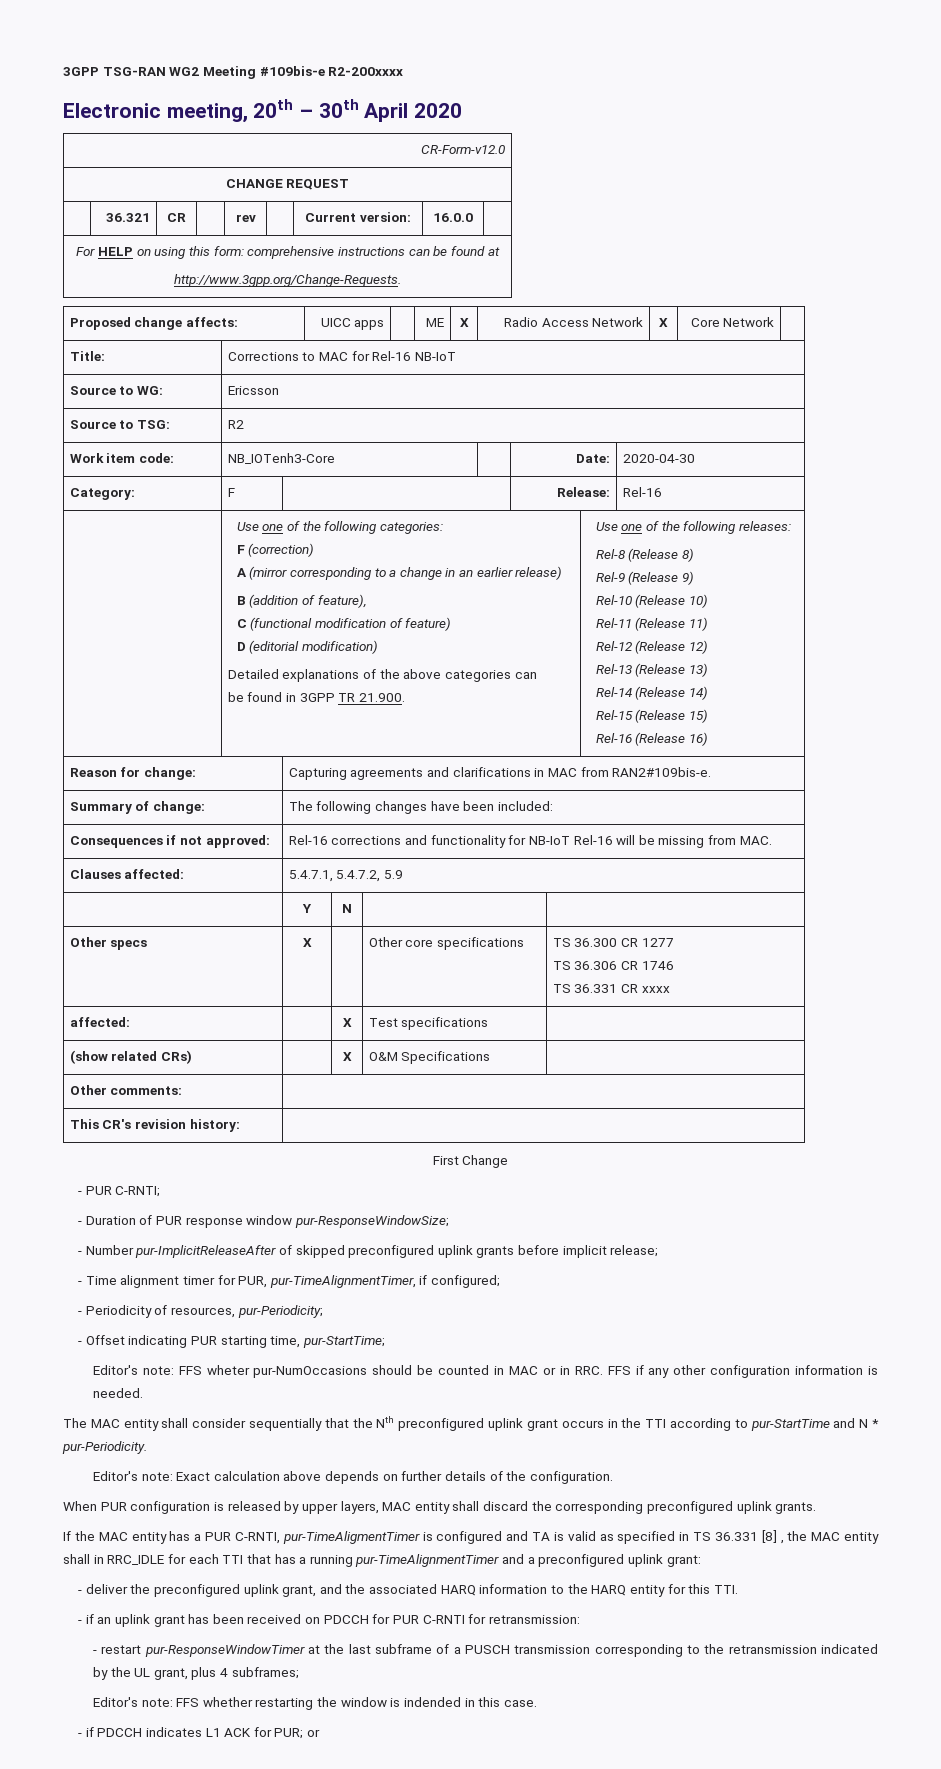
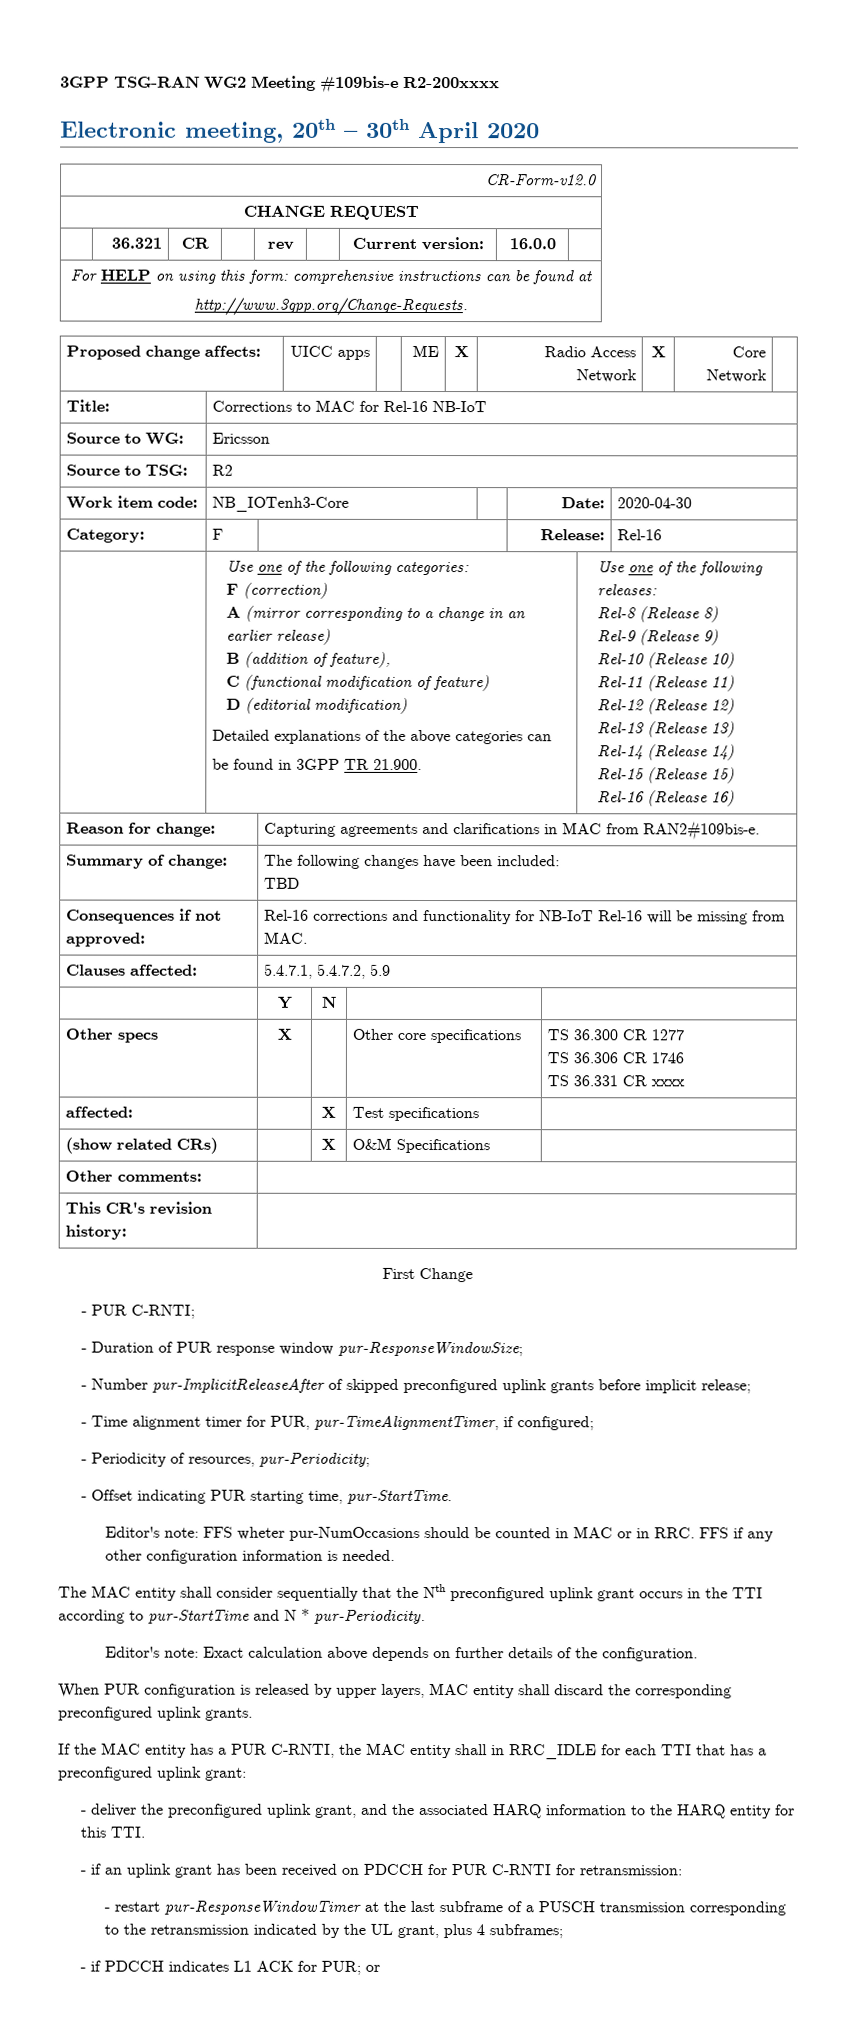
  Summary of change: | The following changes have been included:
+ TBD
- - Offset indicating PUR starting time, pur-StartTime;
+ - Offset indicating PUR starting time, pur-StartTime.
- If the MAC entity has a PUR C-RNTI, pur-TimeAligmentTimer is configured and TA is valid as specified in TS 36.331 [8] , the MAC entity shall in RRC_IDLE for each TTI that has a running pur-TimeAlignmentTimer and a preconfigured uplink grant:
+ If the MAC entity has a PUR C-RNTI, the MAC entity shall in RRC_IDLE for each TTI that has a preconfigured uplink grant:
- Editor's note: FFS whether restarting the window is indended in this case.

